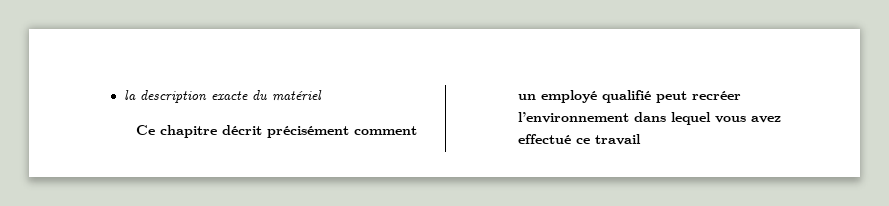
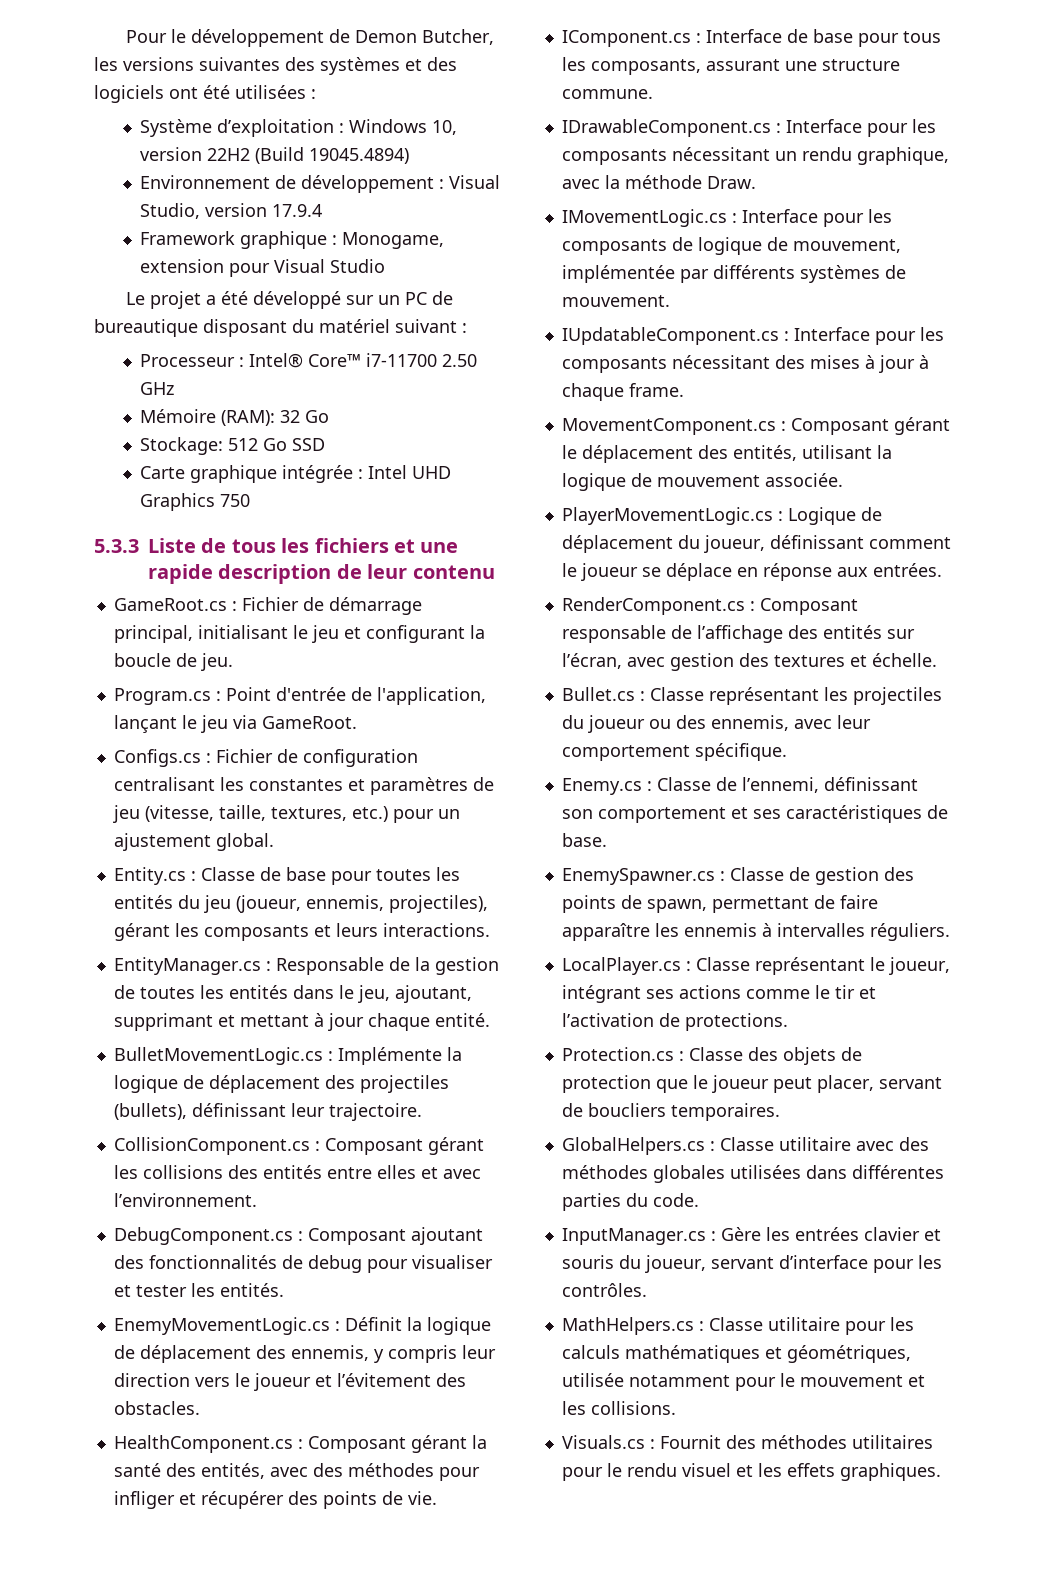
- la description exacte du matériel
- Ce chapitre décrit précisément comment un employé qualifié peut recréer l’environnement dans lequel vous avez effectué ce travail
+ Pour le développement de Demon Butcher, les versions suivantes des systèmes et des logiciels ont été utilisées :
+ Système d’exploitation : Windows 10, version 22H2 (Build 19045.4894)
+ Environnement de développement : Visual Studio, version 17.9.4
+ Framework graphique : Monogame, extension pour Visual Studio
+ Le projet a été développé sur un PC de bureautique disposant du matériel suivant :
+ Processeur : Intel® Core™ i7-11700 2.50 GHz
+ Mémoire (RAM): 32 Go
+ Stockage: 512 Go SSD
+ Carte graphique intégrée : Intel UHD Graphics 750
+ 5.3.3 Liste de tous les fichiers et une rapide description de leur contenu
+ GameRoot.cs : Fichier de démarrage principal, initialisant le jeu et configurant la boucle de jeu.
+ Program.cs : Point d'entrée de l'application, lançant le jeu via GameRoot.
+ Configs.cs : Fichier de configuration centralisant les constantes et paramètres de jeu (vitesse, taille, textures, etc.) pour un ajustement global.
+ Entity.cs : Classe de base pour toutes les entités du jeu (joueur, ennemis, projectiles), gérant les composants et leurs interactions.
+ EntityManager.cs : Responsable de la gestion de toutes les entités dans le jeu, ajoutant, supprimant et mettant à jour chaque entité.
+ BulletMovementLogic.cs : Implémente la logique de déplacement des projectiles (bullets), définissant leur trajectoire.
+ CollisionComponent.cs : Composant gérant les collisions des entités entre elles et avec l’environnement.
+ DebugComponent.cs : Composant ajoutant des fonctionnalités de debug pour visualiser et tester les entités.
+ EnemyMovementLogic.cs : Définit la logique de déplacement des ennemis, y compris leur direction vers le joueur et l’évitement des obstacles.
+ HealthComponent.cs : Composant gérant la santé des entités, avec des méthodes pour infliger et récupérer des points de vie.
+ IComponent.cs : Interface de base pour tous les composants, assurant une structure commune.
+ IDrawableComponent.cs : Interface pour les composants nécessitant un rendu graphique, avec la méthode Draw.
+ IMovementLogic.cs : Interface pour les composants de logique de mouvement, implémentée par différents systèmes de mouvement.
+ IUpdatableComponent.cs : Interface pour les composants nécessitant des mises à jour à chaque frame.
+ MovementComponent.cs : Composant gérant le déplacement des entités, utilisant la logique de mouvement associée.
+ PlayerMovementLogic.cs : Logique de déplacement du joueur, définissant comment le joueur se déplace en réponse aux entrées.
+ RenderComponent.cs : Composant responsable de l’affichage des entités sur l’écran, avec gestion des textures et échelle.
+ Bullet.cs : Classe représentant les projectiles du joueur ou des ennemis, avec leur comportement spécifique.
+ Enemy.cs : Classe de l’ennemi, définissant son comportement et ses caractéristiques de base.
+ EnemySpawner.cs : Classe de gestion des points de spawn, permettant de faire apparaître les ennemis à intervalles réguliers.
+ LocalPlayer.cs : Classe représentant le joueur, intégrant ses actions comme le tir et l’activation de protections.
+ Protection.cs : Classe des objets de protection que le joueur peut placer, servant de boucliers temporaires.
+ GlobalHelpers.cs : Classe utilitaire avec des méthodes globales utilisées dans différentes parties du code.
+ InputManager.cs : Gère les entrées clavier et souris du joueur, servant d’interface pour les contrôles.
+ MathHelpers.cs : Classe utilitaire pour les calculs mathématiques et géométriques, utilisée notamment pour le mouvement et les collisions.
+ Visuals.cs : Fournit des méthodes utilitaires pour le rendu visuel et les effets graphiques.

